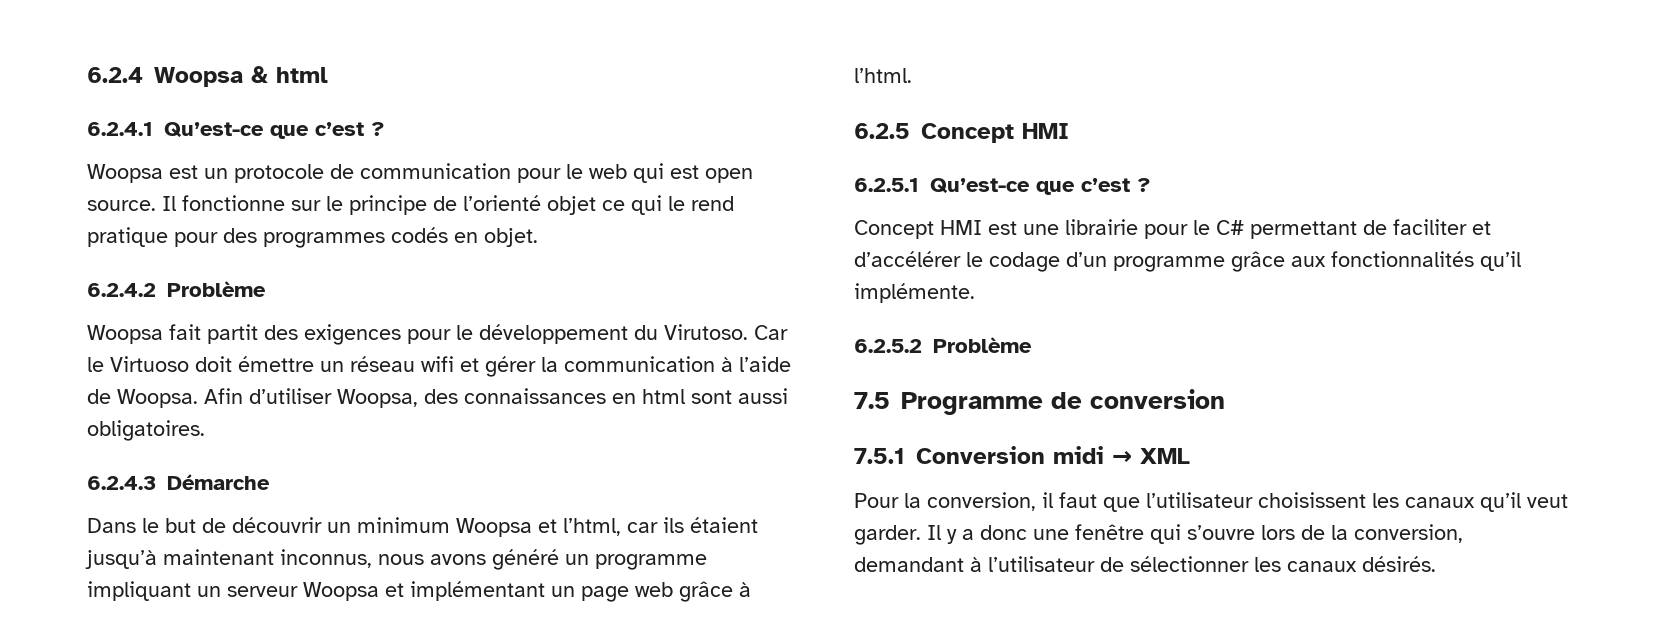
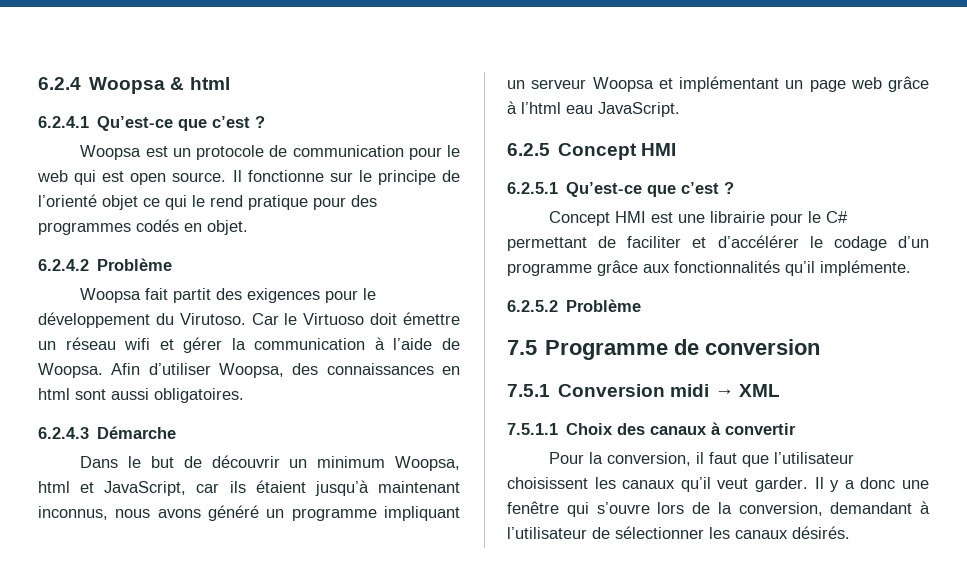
- Dans le but de découvrir un minimum Woopsa et l’html, car ils étaient jusqu’à maintenant inconnus, nous avons généré un programme impliquant un serveur Woopsa et implémentant un page web grâce à l’html.
+ Dans le but de découvrir un minimum Woopsa, html et JavaScript, car ils étaient jusqu’à maintenant inconnus, nous avons généré un programme impliquant un serveur Woopsa et implémentant un page web grâce à l’html eau JavaScript.
+ 7.5.1.1 Choix des canaux à convertir

